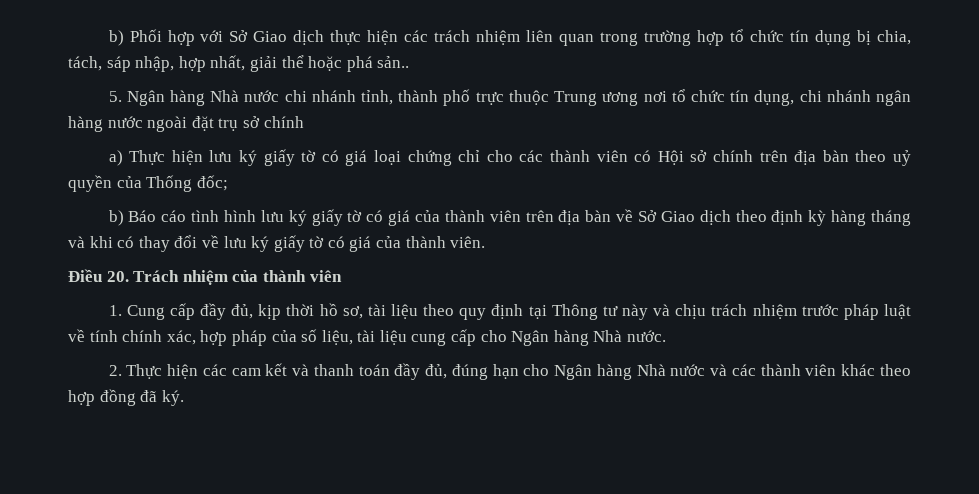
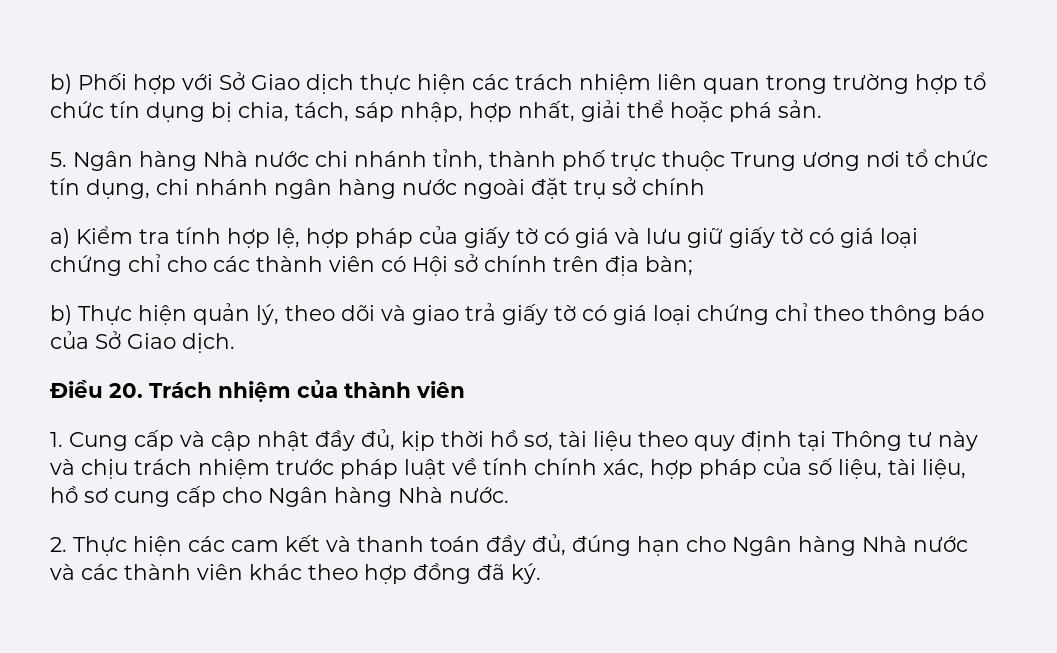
- b) Phối hợp với Sở Giao dịch thực hiện các trách nhiệm liên quan trong trường hợp tổ chức tín dụng bị chia, tách, sáp nhập, hợp nhất, giải thể hoặc phá sản..
+ b) Phối hợp với Sở Giao dịch thực hiện các trách nhiệm liên quan trong trường hợp tổ chức tín dụng bị chia, tách, sáp nhập, hợp nhất, giải thể hoặc phá sản.
- a) Thực hiện lưu ký giấy tờ có giá loại chứng chỉ cho các thành viên có Hội sở chính trên địa bàn theo uỷ quyền của Thống đốc;
- b) Báo cáo tình hình lưu ký giấy tờ có giá của thành viên trên địa bàn về Sở Giao dịch theo định kỳ hàng tháng và khi có thay đổi về lưu ký giấy tờ có giá của thành viên.
+ a) Kiểm tra tính hợp lệ, hợp pháp của giấy tờ có giá và lưu giữ giấy tờ có giá loại chứng chỉ cho các thành viên có Hội sở chính trên địa bàn;
+ b) Thực hiện quản lý, theo dõi và giao trả giấy tờ có giá loại chứng chỉ theo thông báo của Sở Giao dịch.
- 1. Cung cấp đầy đủ, kịp thời hồ sơ, tài liệu theo quy định tại Thông tư này và chịu trách nhiệm trước pháp luật về tính chính xác, hợp pháp của số liệu, tài liệu cung cấp cho Ngân hàng Nhà nước.
+ 1. Cung cấp và cập nhật đầy đủ, kịp thời hồ sơ, tài liệu theo quy định tại Thông tư này và chịu trách nhiệm trước pháp luật về tính chính xác, hợp pháp của số liệu, tài liệu, hồ sơ cung cấp cho Ngân hàng Nhà nước.

